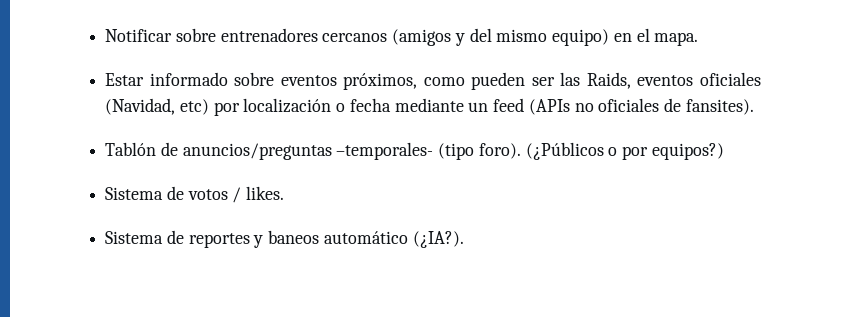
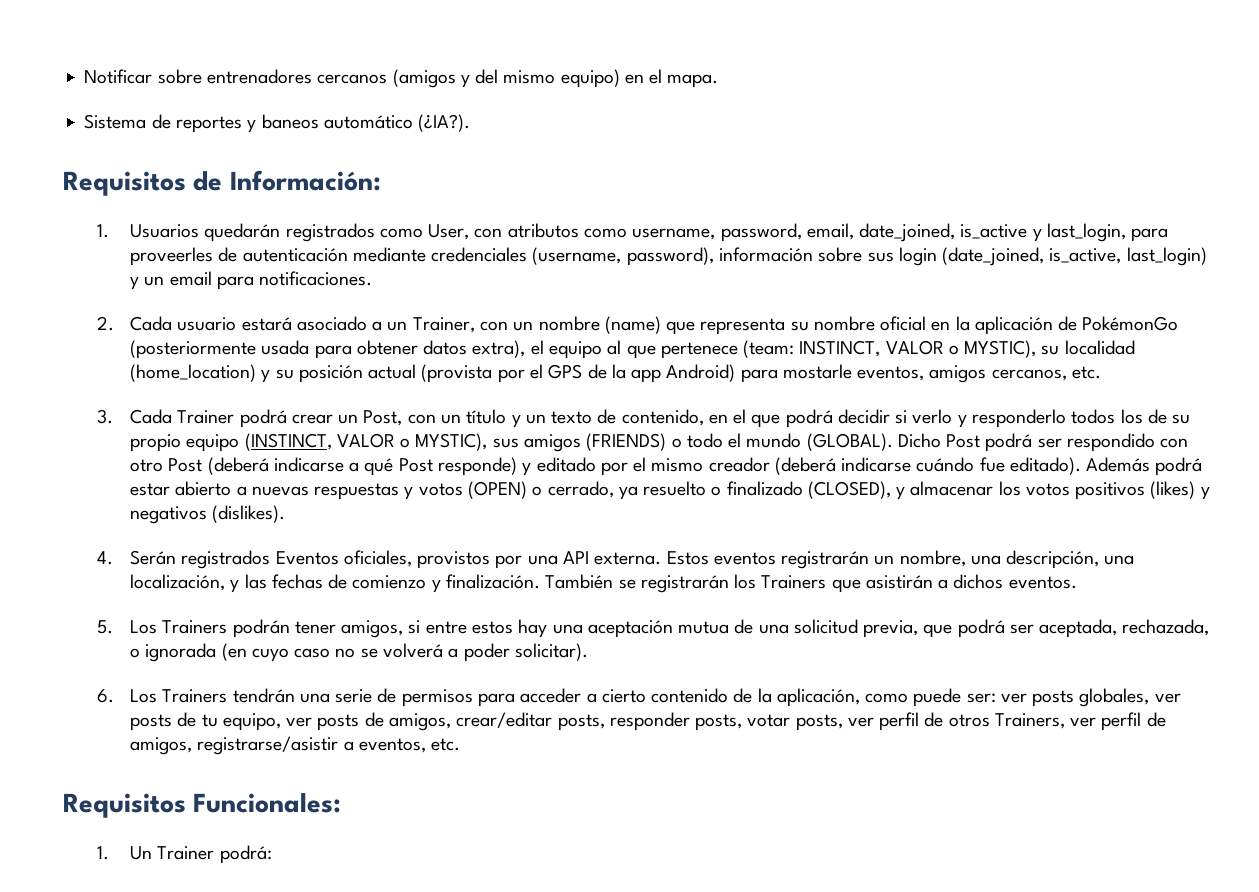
- Estar informado sobre eventos próximos, como pueden ser las Raids, eventos oficiales (Navidad, etc) por localización o fecha mediante un feed (APIs no oficiales de fansites).
- Tablón de anuncios/preguntas –temporales- (tipo foro). (¿Públicos o por equipos?)
- Sistema de votos / likes.
+ Requisitos de Información:
+ 1. Usuarios quedarán registrados como User, con atributos como username, password, email, date_joined, is_active y last_login, para proveerles de autenticación mediante credenciales (username, password), información sobre sus login (date_joined, is_active, last_login) y un email para notificaciones.
+ 2. Cada usuario estará asociado a un Trainer, con un nombre (name) que representa su nombre oficial en la aplicación de PokémonGo (posteriormente usada para obtener datos extra), el equipo al que pertenece (team: INSTINCT, VALOR o MYSTIC), su localidad (home_location) y su posición actual (provista por el GPS de la app Android) para mostarle eventos, amigos cercanos, etc.
+ 3. Cada Trainer podrá crear un Post, con un título y un texto de contenido, en el que podrá decidir si verlo y responderlo todos los de su propio equipo (INSTINCT, VALOR o MYSTIC), sus amigos (FRIENDS) o todo el mundo (GLOBAL). Dicho Post podrá ser respondido con otro Post (deberá indicarse a qué Post responde) y editado por el mismo creador (deberá indicarse cuándo fue editado). Además podrá estar abierto a nuevas respuestas y votos (OPEN) o cerrado, ya resuelto o finalizado (CLOSED), y almacenar los votos positivos (likes) y negativos (dislikes).
+ 4. Serán registrados Eventos oficiales, provistos por una API externa. Estos eventos registrarán un nombre, una descripción, una localización, y las fechas de comienzo y finalización. También se registrarán los Trainers que asistirán a dichos eventos.
+ 5. Los Trainers podrán tener amigos, si entre estos hay una aceptación mutua de una solicitud previa, que podrá ser aceptada, rechazada, o ignorada (en cuyo caso no se volverá a poder solicitar).
+ 6. Los Trainers tendrán una serie de permisos para acceder a cierto contenido de la aplicación, como puede ser: ver posts globales, ver posts de tu equipo, ver posts de amigos, crear/editar posts, responder posts, votar posts, ver perfil de otros Trainers, ver perfil de amigos, registrarse/asistir a eventos, etc.
+ Requisitos Funcionales:
+ 1. Un Trainer podrá:

